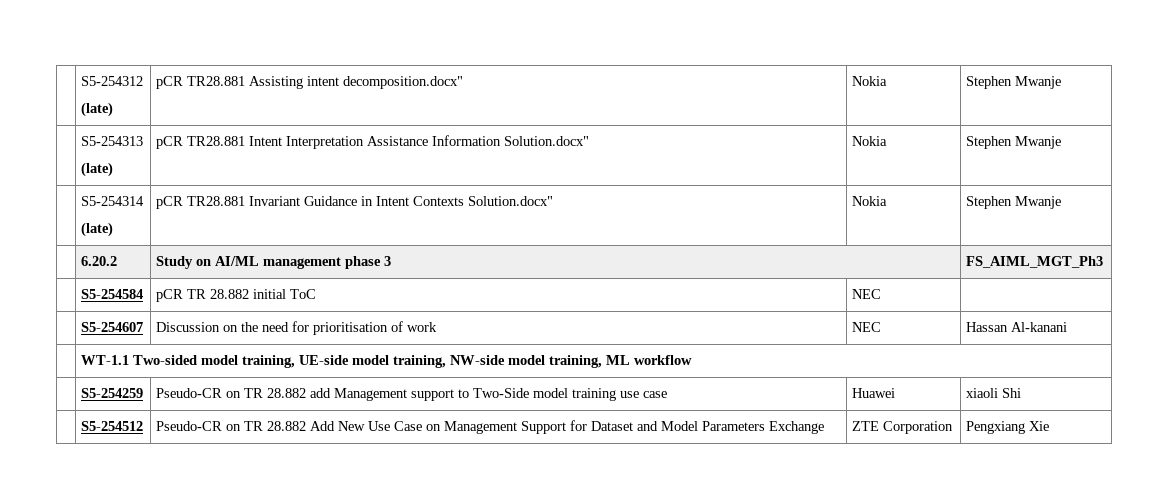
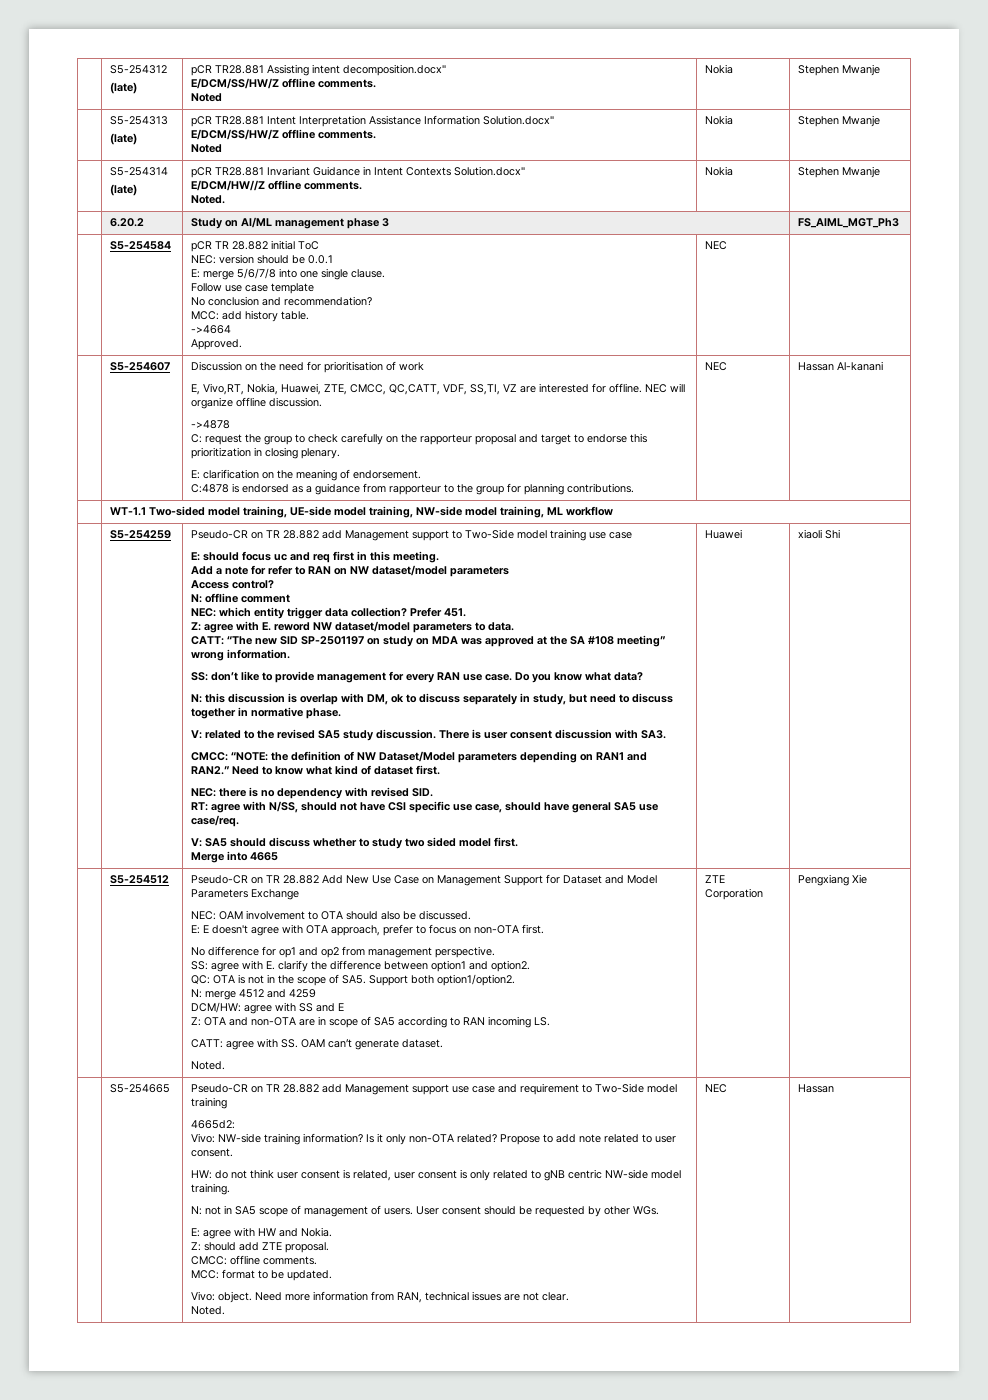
  | S5-254312
- (late) | pCR TR28.881 Assisting intent decomposition.docx" | Nokia | Stephen Mwanje
+ (late) | pCR TR28.881 Assisting intent decomposition.docx"
+ E/DCM/SS/HW/Z offline comments.
+ Noted | Nokia | Stephen Mwanje
  | S5-254313
- (late) | pCR TR28.881 Intent Interpretation Assistance Information Solution.docx" | Nokia | Stephen Mwanje
+ (late) | pCR TR28.881 Intent Interpretation Assistance Information Solution.docx"
+ E/DCM/SS/HW/Z offline comments.
+ Noted | Nokia | Stephen Mwanje
  | S5-254314
- (late) | pCR TR28.881 Invariant Guidance in Intent Contexts Solution.docx" | Nokia | Stephen Mwanje
+ (late) | pCR TR28.881 Invariant Guidance in Intent Contexts Solution.docx"
+ E/DCM/HW//Z offline comments.
+ Noted. | Nokia | Stephen Mwanje
- | S5-254584 | pCR TR 28.882 initial ToC | NEC |
+ | S5-254584 | pCR TR 28.882 initial ToC
+ NEC: version should be 0.0.1
+ E: merge 5/6/7/8 into one single clause.
+ Follow use case template
+ No conclusion and recommendation?
+ MCC: add history table.
+ ->4664
+ Approved. | NEC |
+ E, Vivo,RT, Nokia, Huawei, ZTE, CMCC, QC,CATT, VDF, SS,TI, VZ are interested for offline. NEC will organize offline discussion.
+ ->4878
+ C: request the group to check carefully on the rapporteur proposal and target to endorse this prioritization in closing plenary.
+ E: clarification on the meaning of endorsement.
+ C:4878 is endorsed as a guidance from rapporteur to the group for planning contributions.
+ E: should focus uc and req first in this meeting.
+ Add a note for refer to RAN on NW dataset/model parameters
+ Access control?
+ N: offline comment
+ NEC: which entity trigger data collection? Prefer 451.
+ Z: agree with E. reword NW dataset/model parameters to data.
+ CATT: “The new SID SP-2501197 on study on MDA was approved at the SA #108 meeting” wrong information.
+ SS: don’t like to provide management for every RAN use case. Do you know what data?
+ N: this discussion is overlap with DM, ok to discuss separately in study, but need to discuss together in normative phase.
+ V: related to the revised SA5 study discussion. There is user consent discussion with SA3.
+ CMCC: “NOTE: the definition of NW Dataset/Model parameters depending on RAN1 and RAN2.” Need to know what kind of dataset first.
+ NEC: there is no dependency with revised SID.
+ RT: agree with N/SS, should not have CSI specific use case, should have general SA5 use case/req.
+ V: SA5 should discuss whether to study two sided model first.
+ Merge into 4665
- ZTE Corporation | Pengxiang Xie
+ NEC: OAM involvement to OTA should also be discussed.
+ E: E doesn't agree with OTA approach, prefer to focus on non-OTA first.
+ No difference for op1 and op2 from management perspective.
+ SS: agree with E. clarify the difference between option1 and option2.
+ QC: OTA is not in the scope of SA5. Support both option1/option2.
+ N: merge 4512 and 4259
+ DCM/HW: agree with SS and E
+ Z: OTA and non-OTA are in scope of SA5 according to RAN incoming LS.
+ CATT: agree with SS. OAM can’t generate dataset.
+ Noted. | ZTE Corporation | Pengxiang Xie
+ | S5-254665 | Pseudo-CR on TR 28.882 add Management support use case and requirement to Two-Side model training
+ 4665d2:
+ Vivo: NW-side training information? Is it only non-OTA related? Propose to add note related to user consent.
+ HW: do not think user consent is related, user consent is only related to gNB centric NW-side model training.
+ N: not in SA5 scope of management of users. User consent should be requested by other WGs.
+ E: agree with HW and Nokia.
+ Z: should add ZTE proposal.
+ CMCC: offline comments.
+ MCC: format to be updated.
+ Vivo: object. Need more information from RAN, technical issues are not clear.
+ Noted. | NEC | Hassan

